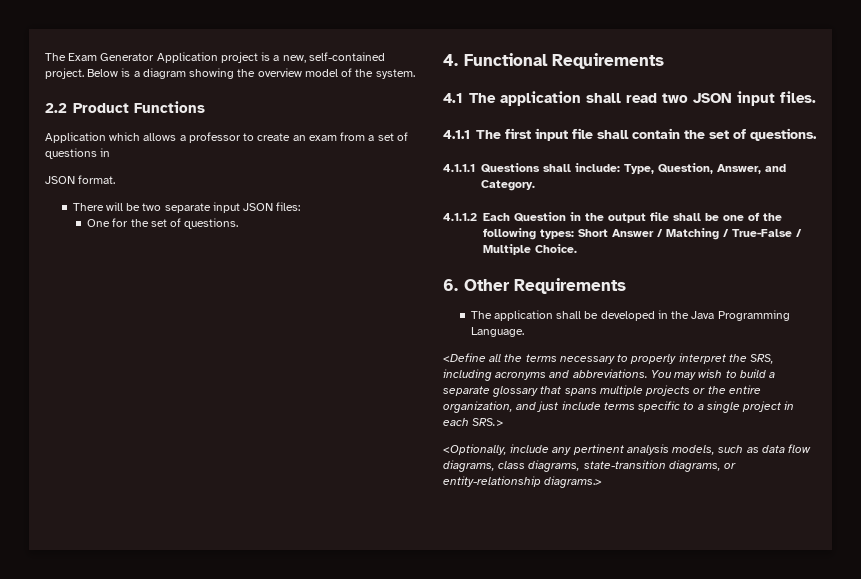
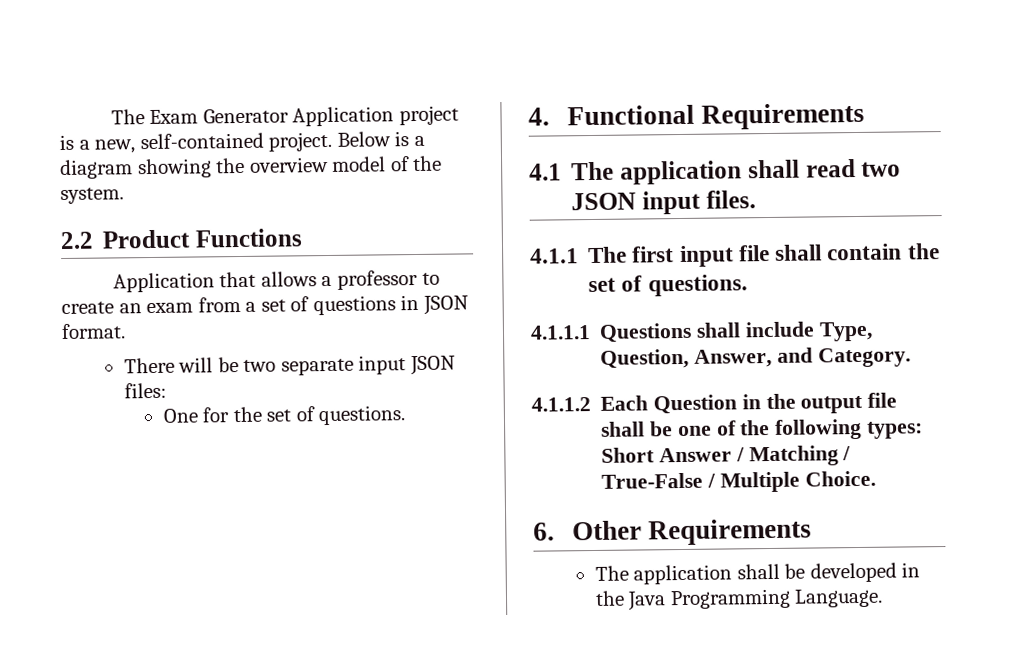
- Application which allows a professor to create an exam from a set of questions in
- JSON format.
+ Application that allows a professor to create an exam from a set of questions in JSON format.
- 4.1.1.1 Questions shall include: Type, Question, Answer, and Category.
+ 4.1.1.1 Questions shall include Type, Question, Answer, and Category.
- <Define all the terms necessary to properly interpret the SRS, including acronyms and abbreviations. You may wish to build a separate glossary that spans multiple projects or the entire organization, and just include terms specific to a single project in each SRS.>
- <Optionally, include any pertinent analysis models, such as data flow diagrams, class diagrams, state-transition diagrams, or entity-relationship diagrams.>

